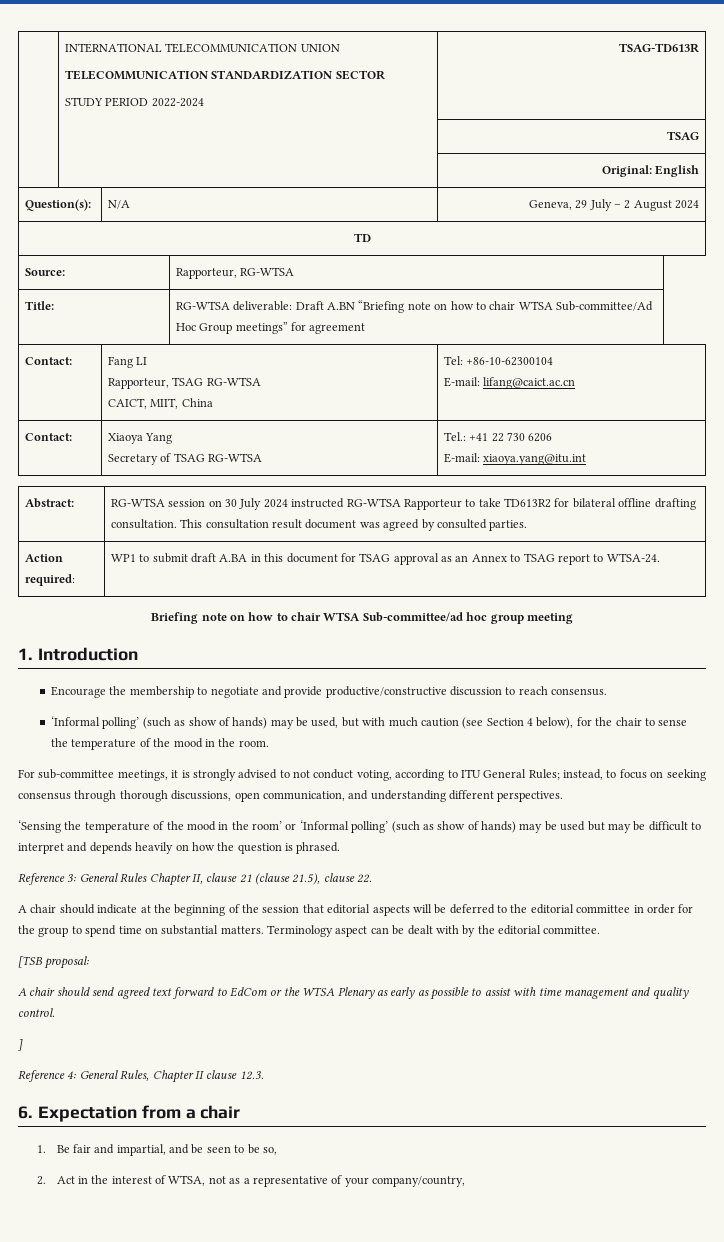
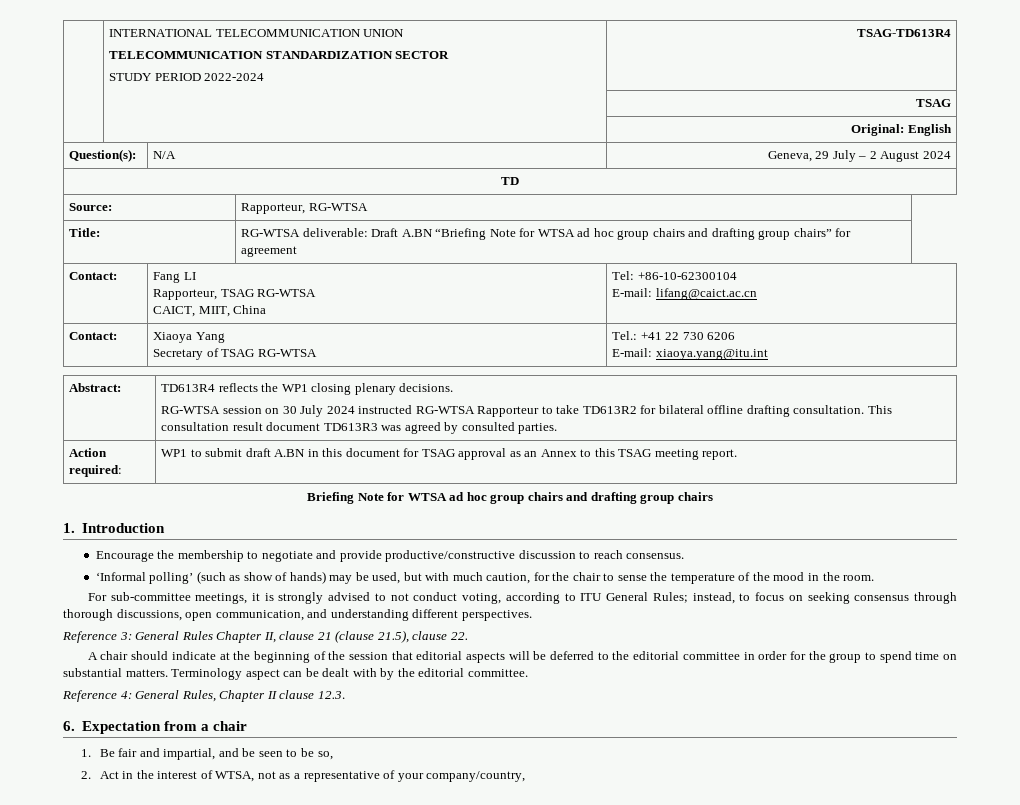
  | INTERNATIONAL TELECOMMUNICATION UNION
  TELECOMMUNICATION STANDARDIZATION SECTOR
- STUDY PERIOD 2022-2024 | TSAG-TD613R
+ STUDY PERIOD 2022-2024 | TSAG-TD613R4
- Title: | RG-WTSA deliverable: Draft A.BN “Briefing note on how to chair WTSA Sub-committee/Ad Hoc Group meetings” for agreement
+ Title: | RG-WTSA deliverable: Draft A.BN “Briefing Note for WTSA ad hoc group chairs and drafting group chairs” for agreement
- Abstract: | RG-WTSA session on 30 July 2024 instructed RG-WTSA Rapporteur to take TD613R2 for bilateral offline drafting consultation. This consultation result document was agreed by consulted parties.
+ Abstract: | TD613R4 reflects the WP1 closing plenary decisions.
+ RG-WTSA session on 30 July 2024 instructed RG-WTSA Rapporteur to take TD613R2 for bilateral offline drafting consultation. This consultation result document TD613R3 was agreed by consulted parties.
- Action required: | WP1 to submit draft A.BA in this document for TSAG approval as an Annex to TSAG report to WTSA-24.
- Briefing note on how to chair WTSA Sub-committee/ad hoc group meeting
+ Action required: | WP1 to submit draft A.BN in this document for TSAG approval as an Annex to this TSAG meeting report.
+ Briefing Note for WTSA ad hoc group chairs and drafting group chairs
- ‘Informal polling’ (such as show of hands) may be used, but with much caution (see Section 4 below), for the chair to sense the temperature of the mood in the room.
+ ‘Informal polling’ (such as show of hands) may be used, but with much caution, for the chair to sense the temperature of the mood in the room.
- ‘Sensing the temperature of the mood in the room’ or ‘Informal polling’ (such as show of hands) may be used but may be difficult to interpret and depends heavily on how the question is phrased.
- [TSB proposal:
- A chair should send agreed text forward to EdCom or the WTSA Plenary as early as possible to assist with time management and quality control.
- ]

